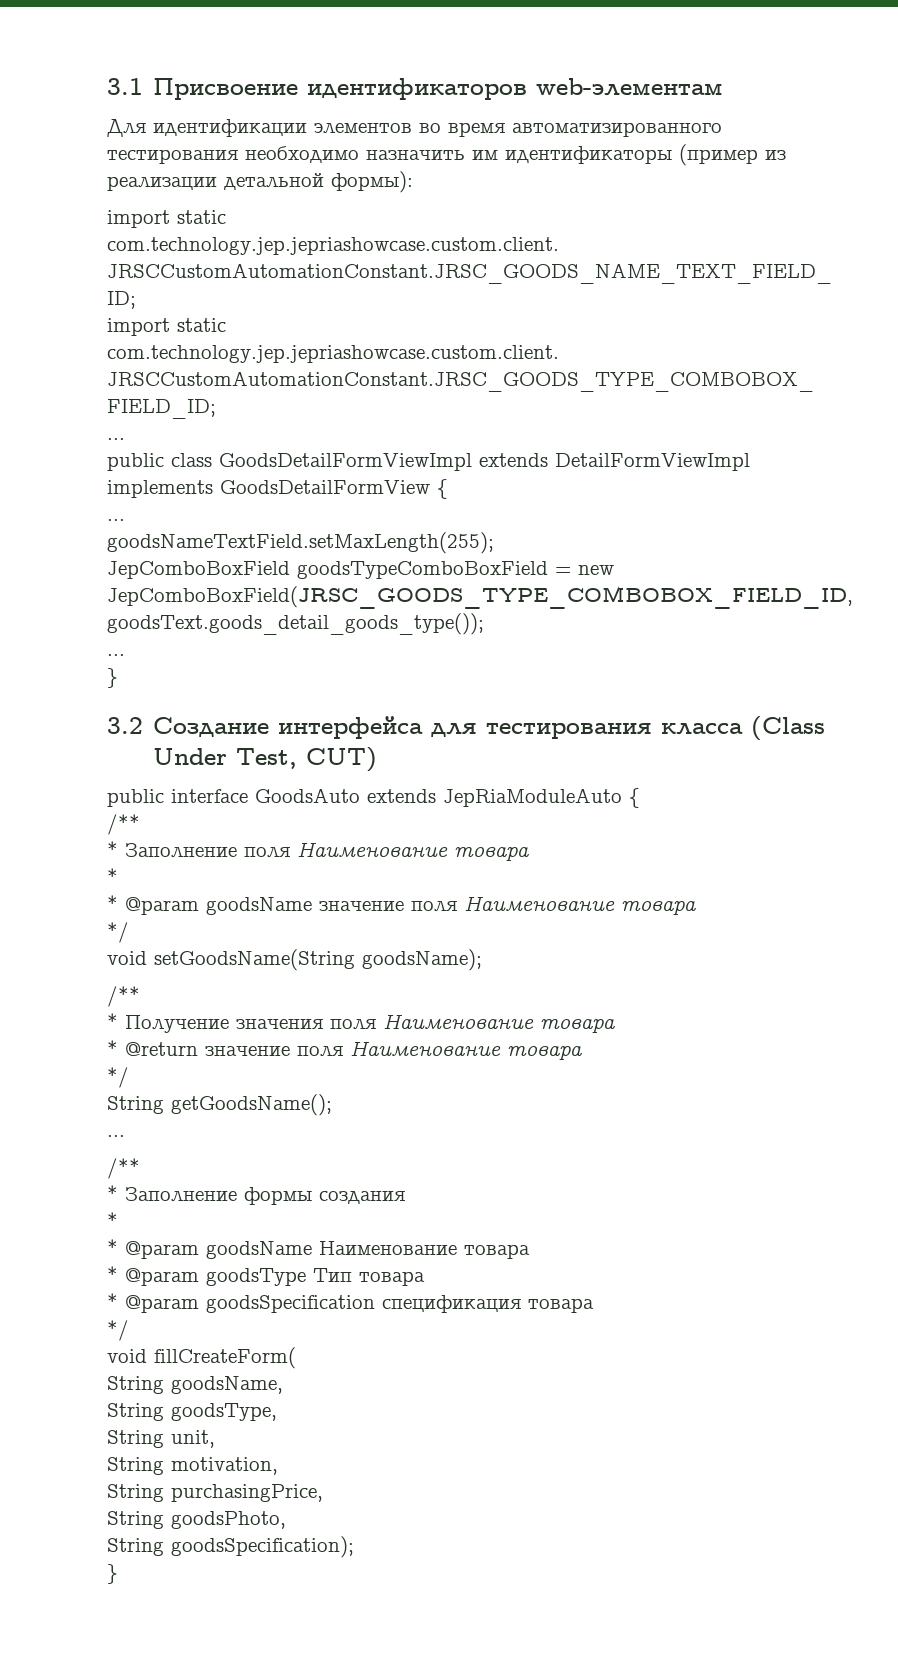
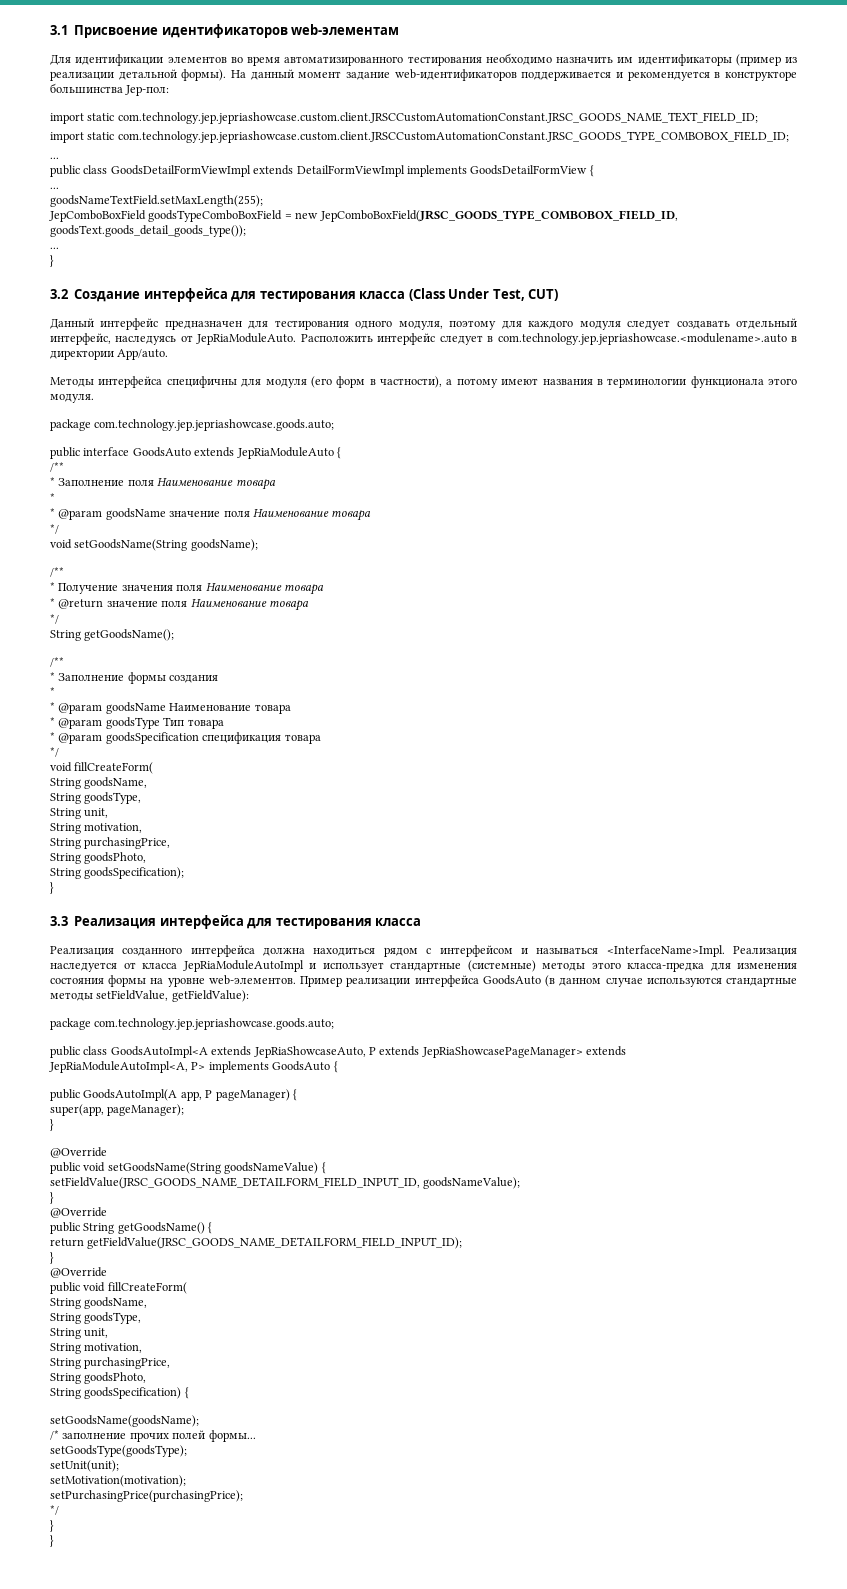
- Для идентификации элементов во время автоматизированного тестирования необходимо назначить им идентификаторы (пример из реализации детальной формы):
+ Для идентификации элементов во время автоматизированного тестирования необходимо назначить им идентификаторы (пример из реализации детальной формы). На данный момент задание web-идентификаторов поддерживается и рекомендуется в конструкторе большинства Jep-пол:
+ Данный интерфейс предназначен для тестирования одного модуля, поэтому для каждого модуля следует создавать отдельный интерфейс, наследуясь от JepRiaModuleAuto. Расположить интерфейс следует в com.technology.jep.jepriashowcase.<modulename>.auto в директории App/auto.
+ Методы интерфейса специфичны для модуля (его форм в частности), а потому имеют названия в терминологии функционала этого модуля.
+ package com.technology.jep.jepriashowcase.goods.auto;
  String getGoodsName();
- ...
+ 3.3 Реализация интерфейса для тестирования класса
+ Реализация созданного интерфейса должна находиться рядом с интерфейсом и называться <InterfaceName>Impl. Реализация наследуется от класса JepRiaModuleAutoImpl и использует стандартные (системные) методы этого класса-предка для изменения состояния формы на уровне web-элементов. Пример реализации интерфейса GoodsAuto (в данном случае используются стандартные методы setFieldValue, getFieldValue):
+ package com.technology.jep.jepriashowcase.goods.auto;
+ public class GoodsAutoImpl<A extends JepRiaShowcaseAuto, P extends JepRiaShowcasePageManager> extends
+ JepRiaModuleAutoImpl<A, P> implements GoodsAuto {
+ public GoodsAutoImpl(A app, P pageManager) {
+ super(app, pageManager);
+ }
+ @Override
+ public void setGoodsName(String goodsNameValue) {
+ setFieldValue(JRSC_GOODS_NAME_DETAILFORM_FIELD_INPUT_ID, goodsNameValue);
+ }
+ @Override
+ public String getGoodsName() {
+ return getFieldValue(JRSC_GOODS_NAME_DETAILFORM_FIELD_INPUT_ID);
+ }
+ @Override
+ public void fillCreateForm(
+ String goodsName,
+ String goodsType,
+ String unit,
+ String motivation,
+ String purchasingPrice,
+ String goodsPhoto,
+ String goodsSpecification) {
+ setGoodsName(goodsName);
+ /* заполнение прочих полей формы...
+ setGoodsType(goodsType);
+ setUnit(unit);
+ setMotivation(motivation);
+ setPurchasingPrice(purchasingPrice);
+ */
+ }
+ }

